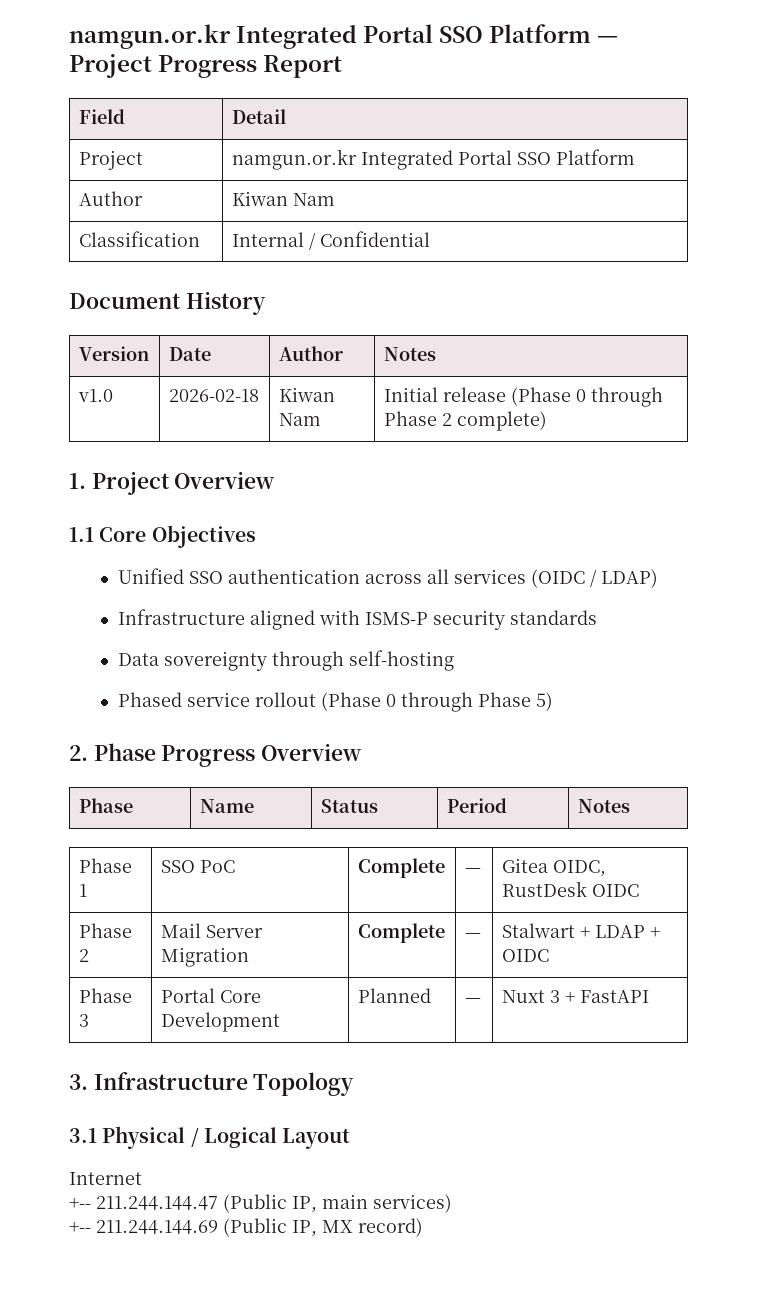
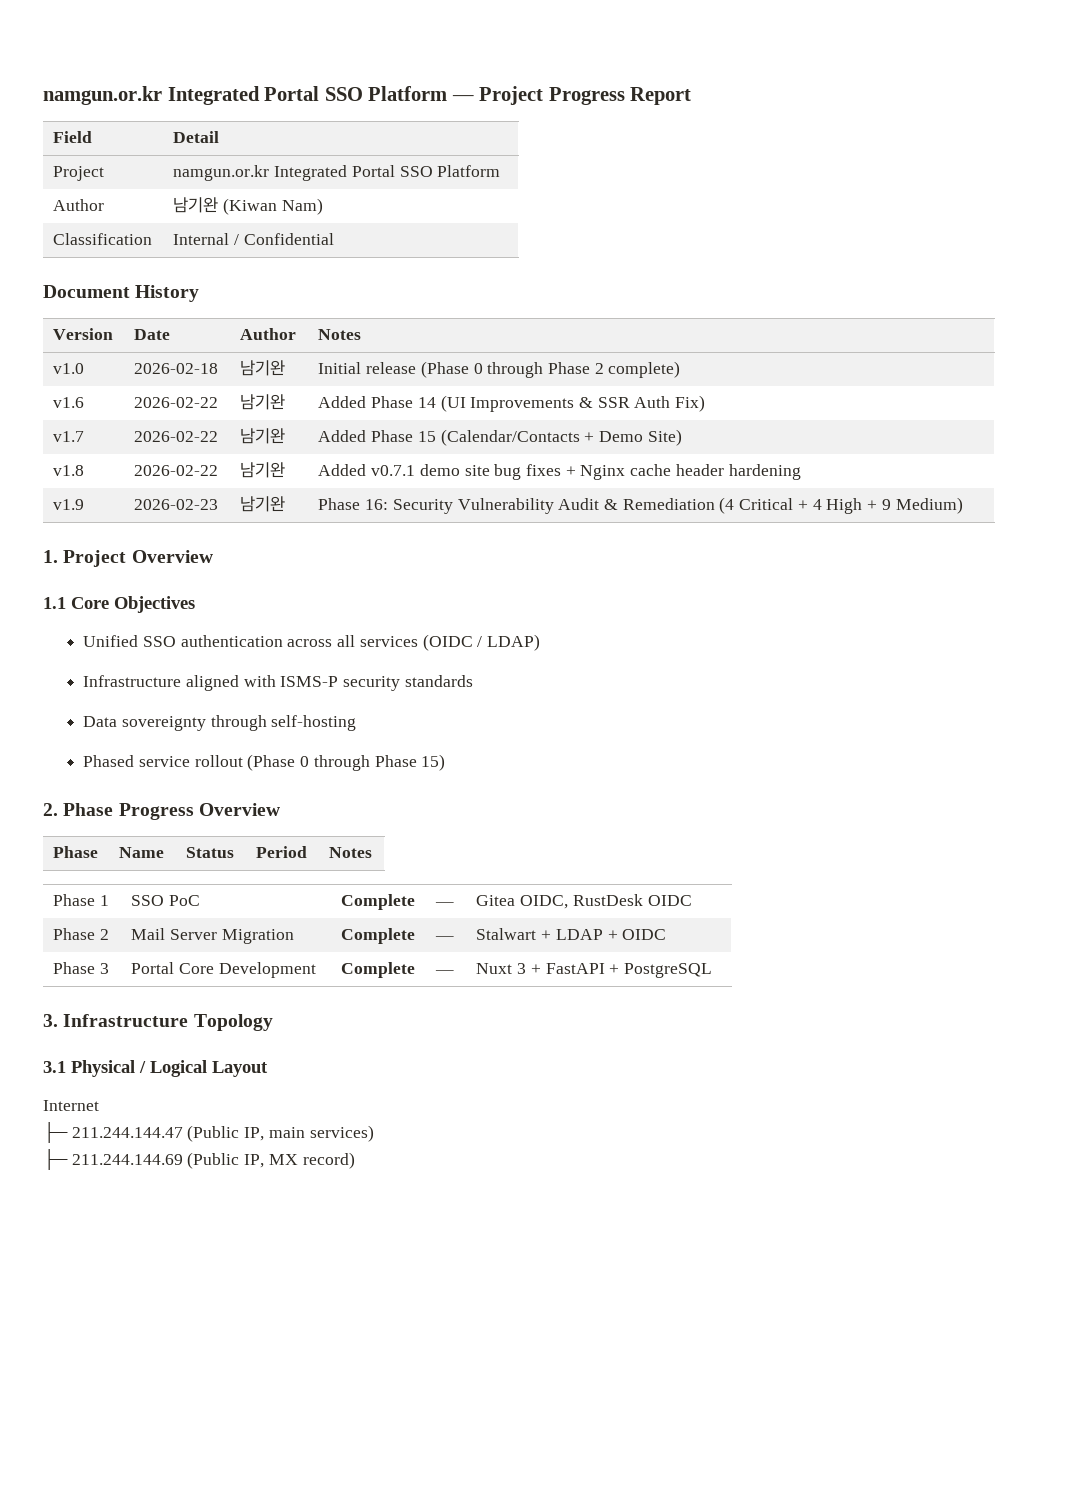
- Author | Kiwan Nam
+ Author | 남기완 (Kiwan Nam)
- v1.0 | 2026-02-18 | Kiwan Nam | Initial release (Phase 0 through Phase 2 complete)
+ v1.0 | 2026-02-18 | 남기완 | Initial release (Phase 0 through Phase 2 complete)
+ v1.6 | 2026-02-22 | 남기완 | Added Phase 14 (UI Improvements & SSR Auth Fix)
+ v1.7 | 2026-02-22 | 남기완 | Added Phase 15 (Calendar/Contacts + Demo Site)
+ v1.8 | 2026-02-22 | 남기완 | Added v0.7.1 demo site bug fixes + Nginx cache header hardening
+ v1.9 | 2026-02-23 | 남기완 | Phase 16: Security Vulnerability Audit & Remediation (4 Critical + 4 High + 9 Medium)
- Phased service rollout (Phase 0 through Phase 5)
+ Phased service rollout (Phase 0 through Phase 15)
- Phase 3 | Portal Core Development | Planned | — | Nuxt 3 + FastAPI
+ Phase 3 | Portal Core Development | Complete | — | Nuxt 3 + FastAPI + PostgreSQL
- +-- 211.244.144.47 (Public IP, main services)
+ ├─ 211.244.144.47 (Public IP, main services)
- +-- 211.244.144.69 (Public IP, MX record)
+ ├─ 211.244.144.69 (Public IP, MX record)

